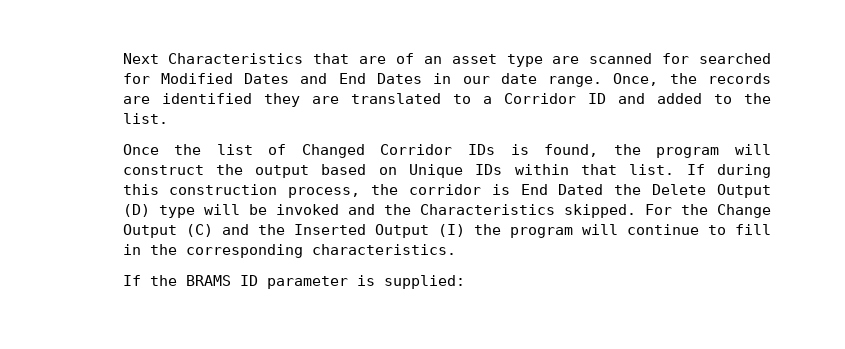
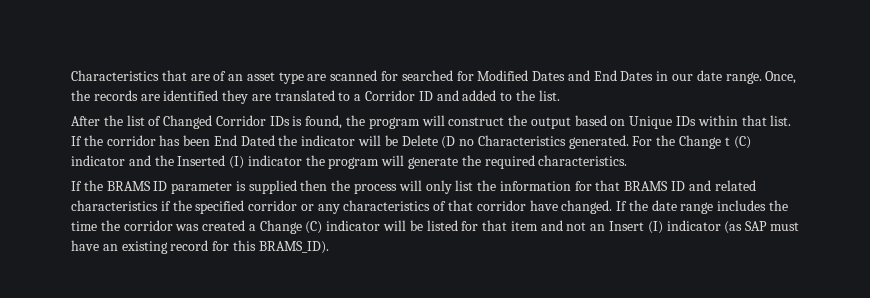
- Next Characteristics that are of an asset type are scanned for searched for Modified Dates and End Dates in our date range.
+ Characteristics that are of an asset type are scanned for searched for Modified Dates and End Dates in our date range.
- Once the list of Changed Corridor IDs is found, the program will construct the output based on Unique IDs within that list.
+ After the list of Changed Corridor IDs is found, the program will construct the output based on Unique IDs within that list.
- If during this construction process, the corridor is End Dated the Delete Output (D) type will be invoked and the Characteristics skipped. For the Change Output (C) and the Inserted Output (I) the program will continue to fill in the corresponding characteristics.
+ If the corridor has been End Dated the indicator will be Delete (D no Characteristics generated. For the Change t (C) indicator and the Inserted (I) indicator the program will generate the required characteristics.
- If the BRAMS ID parameter is supplied:
+ If the BRAMS ID parameter is supplied then the process will only list the information for that BRAMS ID and related characteristics if the specified corridor or any characteristics of that corridor have changed. If the date range includes the time the corridor was created a Change (C) indicator will be listed for that item and not an Insert (I) indicator (as SAP must have an existing record for this BRAMS_ID).

